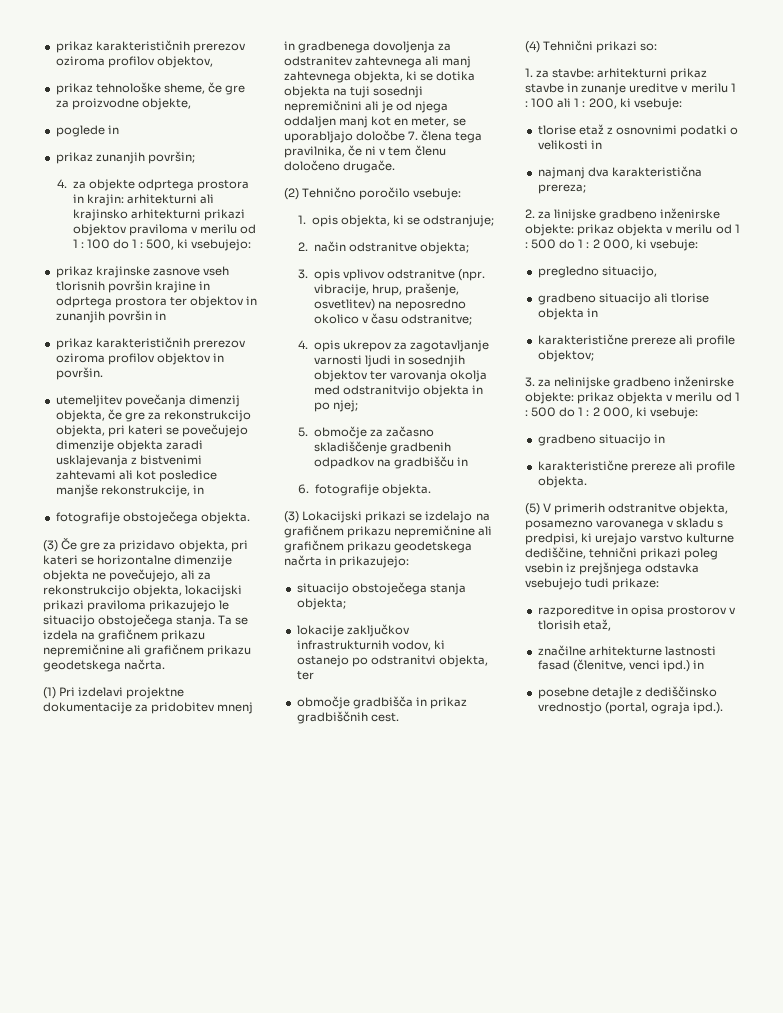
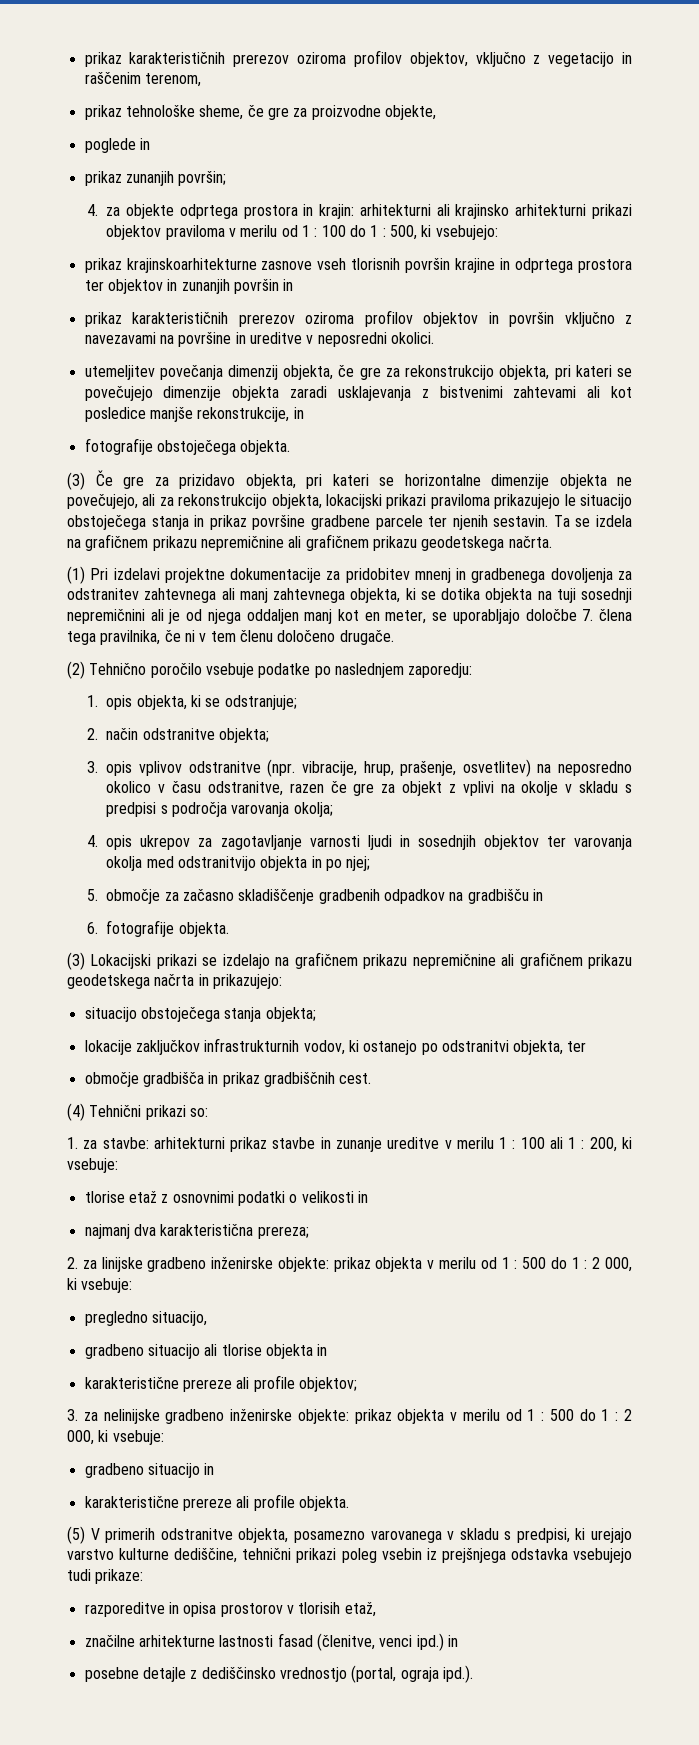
- prikaz karakterističnih prerezov oziroma profilov objektov,
+ prikaz karakterističnih prerezov oziroma profilov objektov, vključno z vegetacijo in raščenim terenom,
- prikaz krajinske zasnove vseh tlorisnih površin krajine in odprtega prostora ter objektov in zunanjih površin in
+ prikaz krajinskoarhitekturne zasnove vseh tlorisnih površin krajine in odprtega prostora ter objektov in zunanjih površin in
- prikaz karakterističnih prerezov oziroma profilov objektov in površin.
+ prikaz karakterističnih prerezov oziroma profilov objektov in površin vključno z navezavami na površine in ureditve v neposredni okolici.
- (3) Če gre za prizidavo objekta, pri kateri se horizontalne dimenzije objekta ne povečujejo, ali za rekonstrukcijo objekta, lokacijski prikazi praviloma prikazujejo le situacijo obstoječega stanja.
+ (3) Če gre za prizidavo objekta, pri kateri se horizontalne dimenzije objekta ne povečujejo, ali za rekonstrukcijo objekta, lokacijski prikazi praviloma prikazujejo le situacijo obstoječega stanja in prikaz površine gradbene parcele ter njenih sestavin.
- (2) Tehnično poročilo vsebuje:
+ (2) Tehnično poročilo vsebuje podatke po naslednjem zaporedju:
- 3. opis vplivov odstranitve (npr. vibracije, hrup, prašenje, osvetlitev) na neposredno okolico v času odstranitve;
+ 3. opis vplivov odstranitve (npr. vibracije, hrup, prašenje, osvetlitev) na neposredno okolico v času odstranitve, razen če gre za objekt z vplivi na okolje v skladu s predpisi s področja varovanja okolja;

